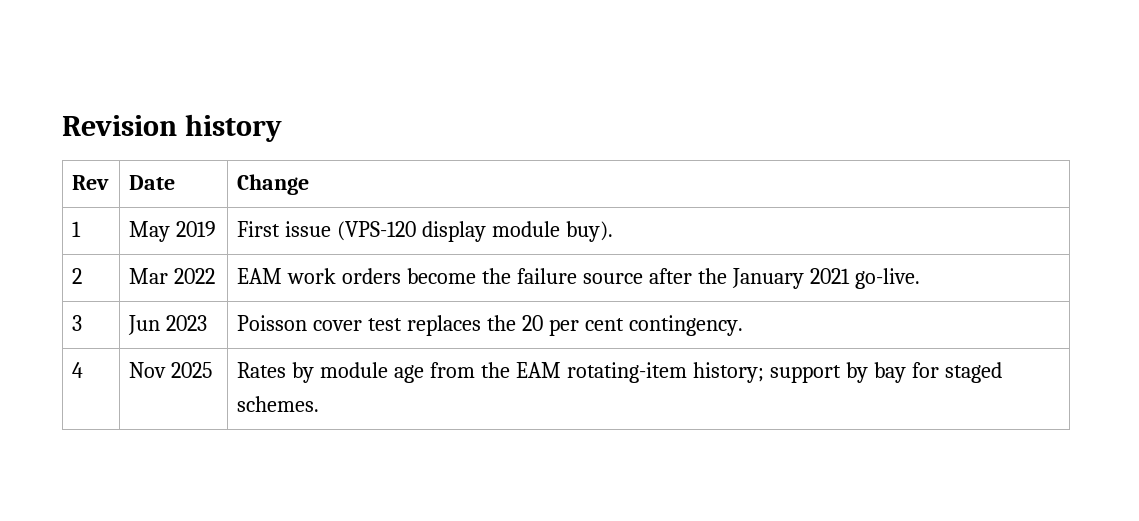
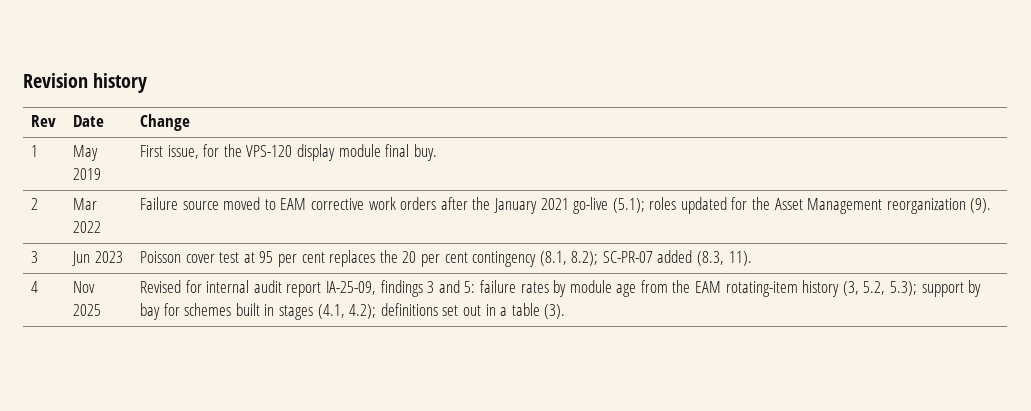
- 1 | May 2019 | First issue (VPS-120 display module buy).
- 2 | Mar 2022 | EAM work orders become the failure source after the January 2021 go-live.
+ 1 | May 2019 | First issue, for the VPS-120 display module final buy.
+ 2 | Mar 2022 | Failure source moved to EAM corrective work orders after the January 2021 go-live (5.1); roles updated for the Asset Management reorganization (9).
- 3 | Jun 2023 | Poisson cover test replaces the 20 per cent contingency.
- 4 | Nov 2025 | Rates by module age from the EAM rotating-item history; support by bay for staged schemes.
+ 3 | Jun 2023 | Poisson cover test at 95 per cent replaces the 20 per cent contingency (8.1, 8.2); SC-PR-07 added (8.3, 11).
+ 4 | Nov 2025 | Revised for internal audit report IA-25-09, findings 3 and 5: failure rates by module age from the EAM rotating-item history (3, 5.2, 5.3); support by bay for schemes built in stages (4.1, 4.2); definitions set out in a table (3).

